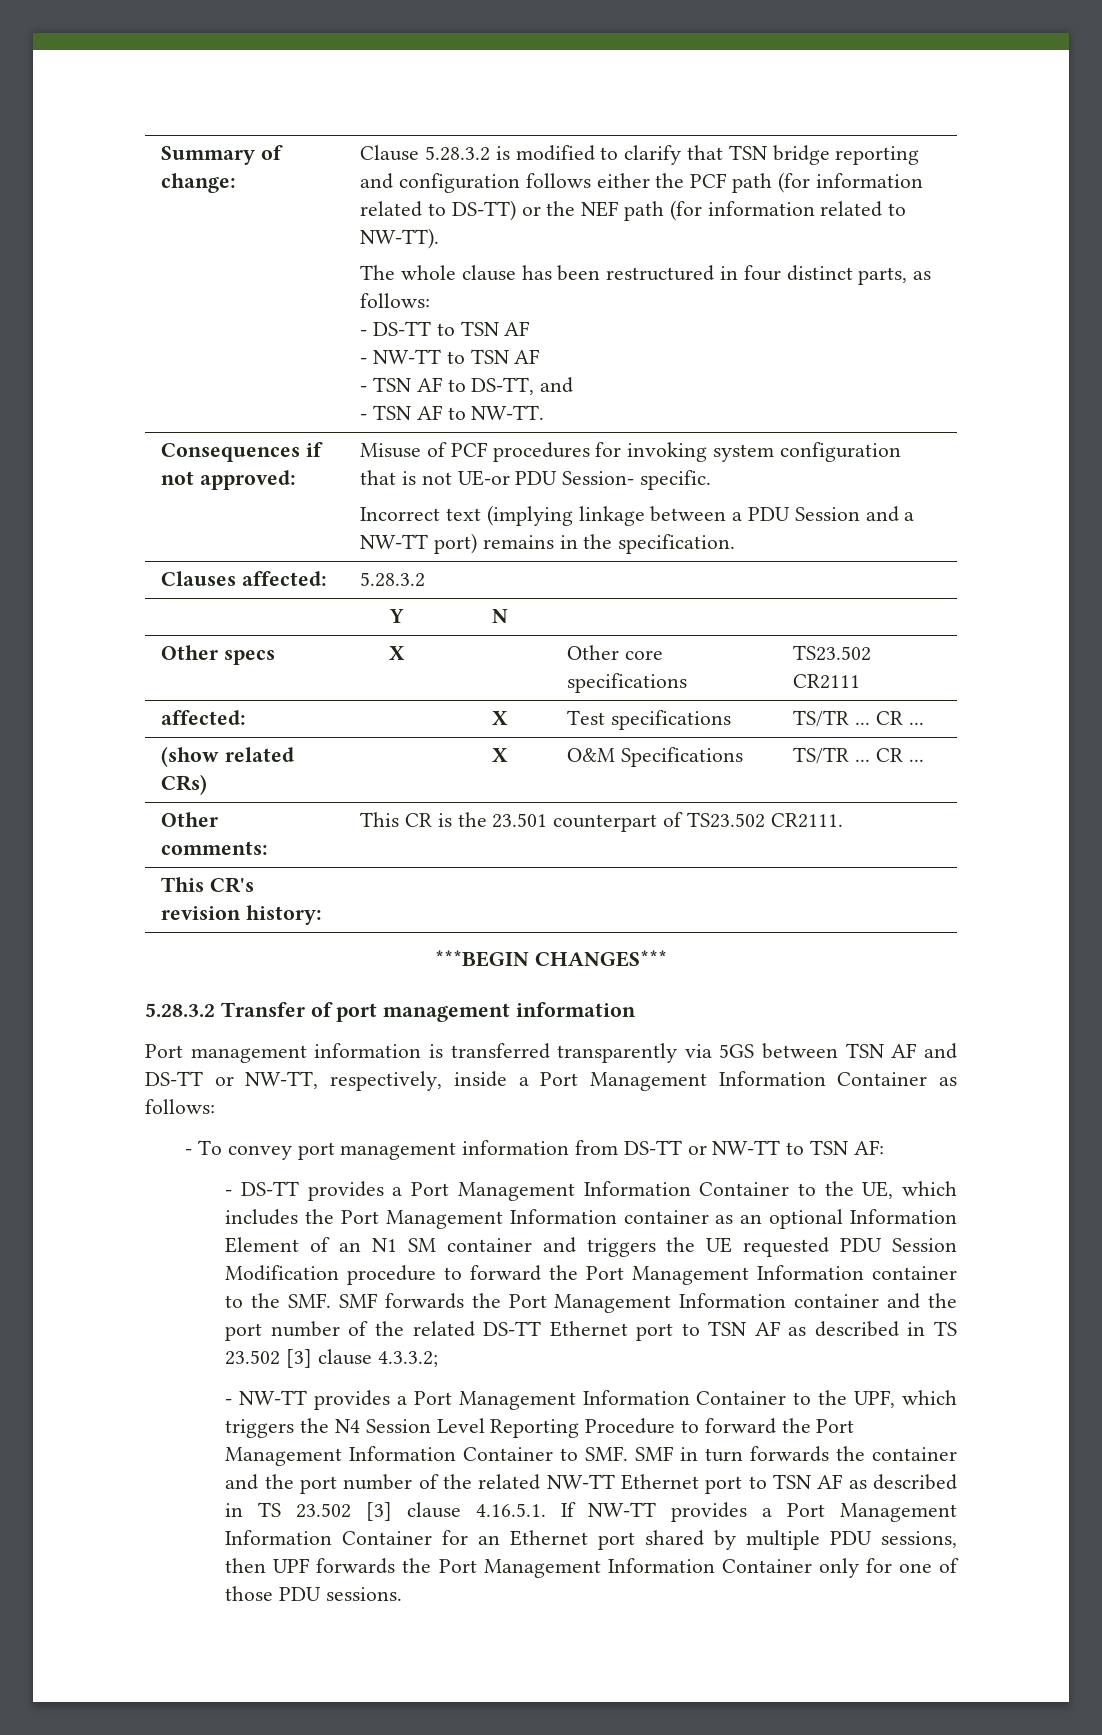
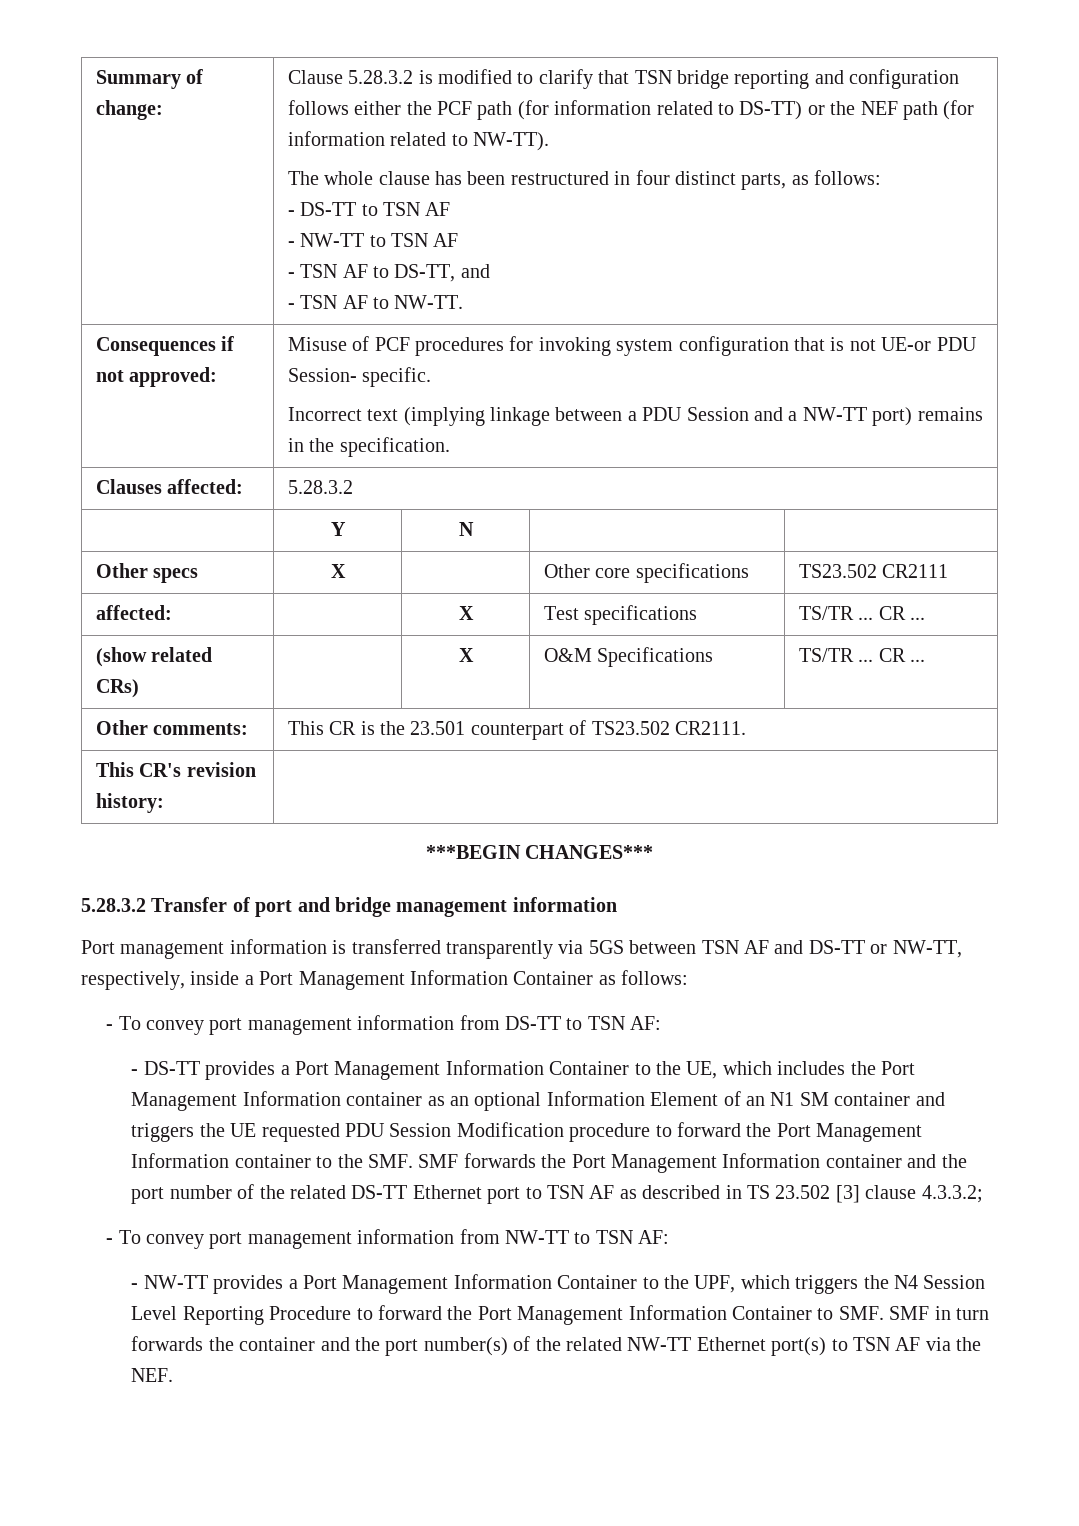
- 5.28.3.2 Transfer of port management information
+ 5.28.3.2 Transfer of port and bridge management information
- - To convey port management information from DS-TT or NW-TT to TSN AF:
+ - To convey port management information from DS-TT to TSN AF:
+ - To convey port management information from NW-TT to TSN AF:
- - NW-TT provides a Port Management Information Container to the UPF, which triggers the N4 Session Level Reporting Procedure to forward the Port Management Information Container to SMF. SMF in turn forwards the container and the port number of the related NW-TT Ethernet port to TSN AF as described in TS 23.502 [3] clause 4.16.5.1. If NW-TT provides a Port Management Information Container for an Ethernet port shared by multiple PDU sessions, then UPF forwards the Port Management Information Container only for one of those PDU sessions.
+ - NW-TT provides a Port Management Information Container to the UPF, which triggers the N4 Session Level Reporting Procedure to forward the Port Management Information Container to SMF. SMF in turn forwards the container and the port number(s) of the related NW-TT Ethernet port(s) to TSN AF via the NEF.

